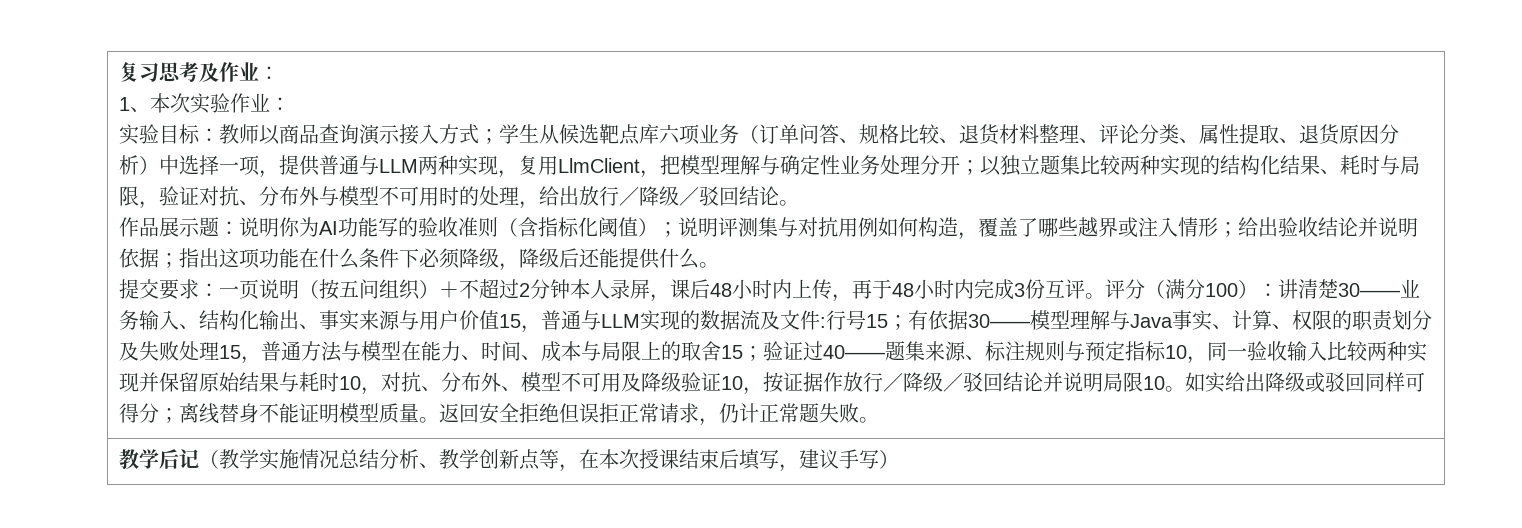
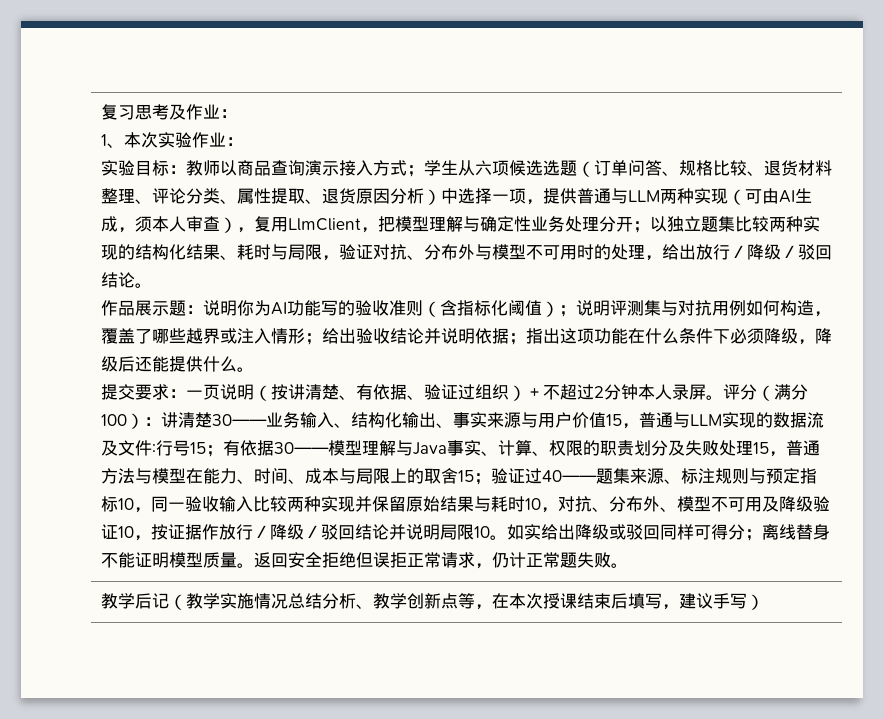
- 学生从候选靶点库六项业务（订单问答、规格比较、退货材料整理、评论分类、属性提取、退货原因分析）中选择一项，提供普通与LLM两种实现，复用LlmClient，把模型理解与确定性业务处理分开；
+ 学生从六项候选选题（订单问答、规格比较、退货材料整理、评论分类、属性提取、退货原因分析）中选择一项，提供普通与LLM两种实现（可由AI生成，须本人审查），复用LlmClient，把模型理解与确定性业务处理分开；
- 提交要求：一页说明（按五问组织）＋不超过2分钟本人录屏，课后48小时内上传，再于48小时内完成3份互评。
+ 提交要求：一页说明（按讲清楚、有依据、验证过组织）＋不超过2分钟本人录屏。

